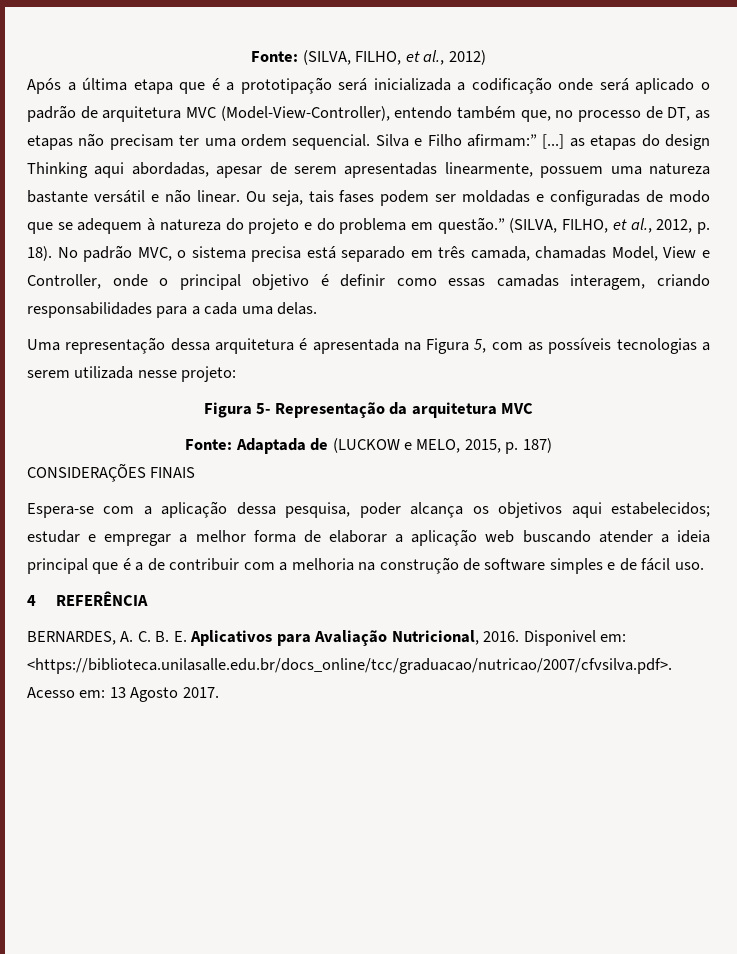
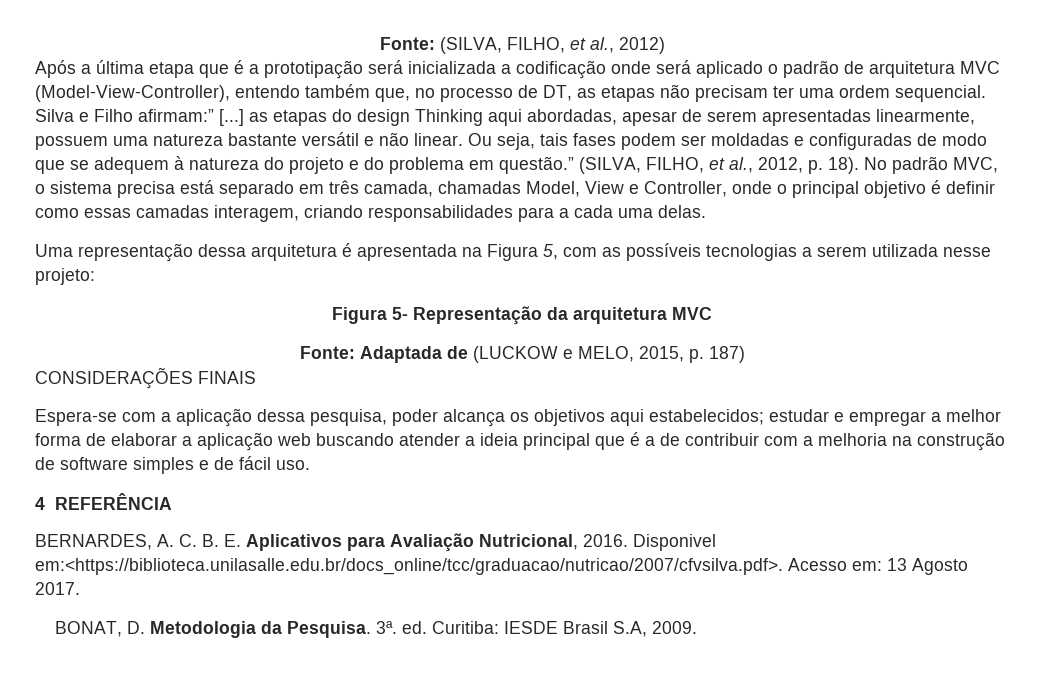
- Disponivel em: <https://biblioteca.unilasalle.edu.br/docs_online/tcc/graduacao/nutricao/2007/cfvsilva.pdf>. Acesso em: 13 Agosto 2017.
+ Disponivel em:<https://biblioteca.unilasalle.edu.br/docs_online/tcc/graduacao/nutricao/2007/cfvsilva.pdf>. Acesso em: 13 Agosto 2017.
+ BONAT, D. Metodologia da Pesquisa. 3ª. ed. Curitiba: IESDE Brasil S.A, 2009.

